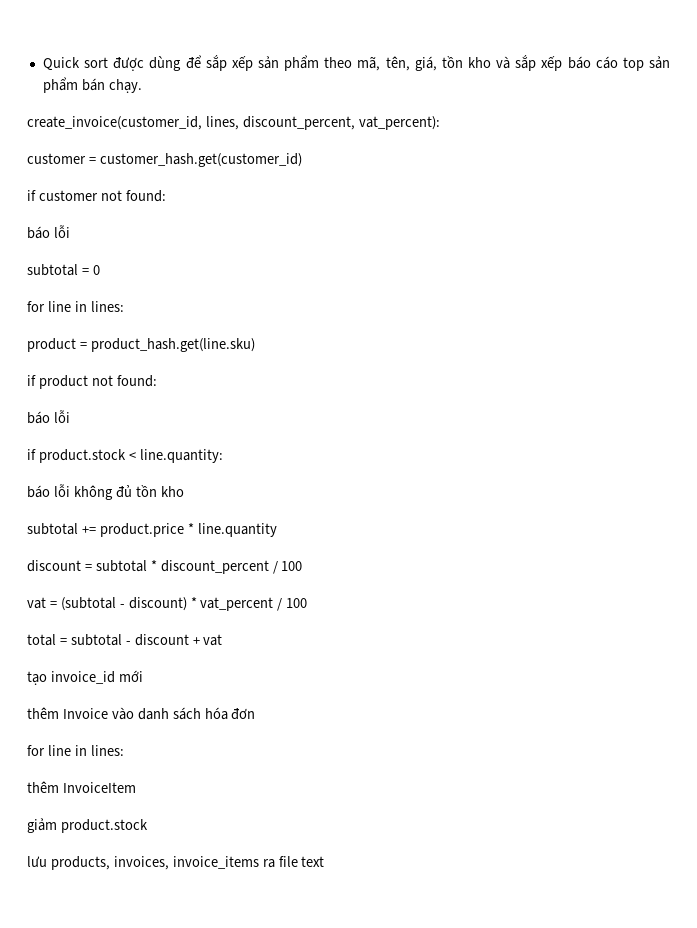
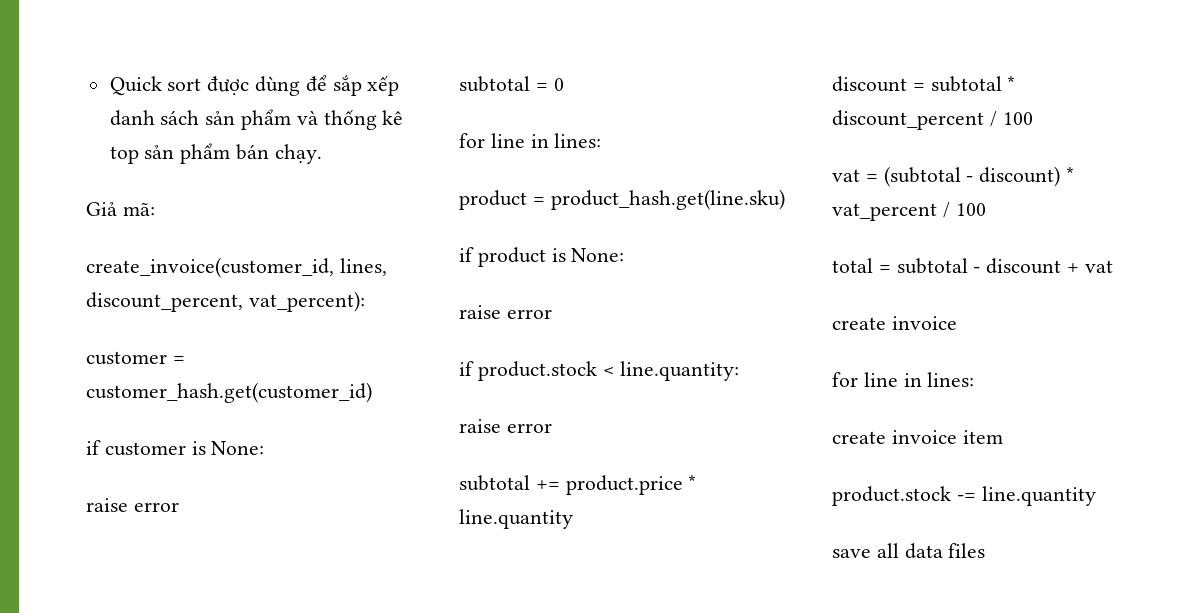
- Quick sort được dùng để sắp xếp sản phẩm theo mã, tên, giá, tồn kho và sắp xếp báo cáo top sản phẩm bán chạy.
+ Quick sort được dùng để sắp xếp danh sách sản phẩm và thống kê top sản phẩm bán chạy.
+ Giả mã:
- if customer not found:
- báo lỗi
+ if customer is None:
+ raise error
- if product not found:
- báo lỗi
+ if product is None:
+ raise error
  if product.stock < line.quantity:
- báo lỗi không đủ tồn kho
+ raise error
  total = subtotal - discount + vat
- tạo invoice_id mới
- thêm Invoice vào danh sách hóa đơn
+ create invoice
  for line in lines:
- thêm InvoiceItem
- giảm product.stock
- lưu products, invoices, invoice_items ra file text
+ create invoice item
+ product.stock -= line.quantity
+ save all data files

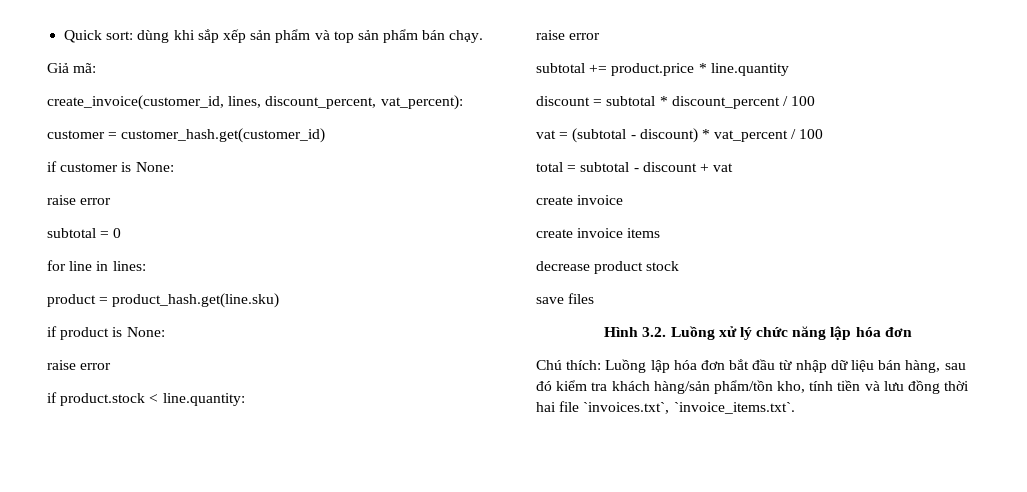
- Quick sort được dùng để sắp xếp danh sách sản phẩm và thống kê top sản phẩm bán chạy.
+ Quick sort: dùng khi sắp xếp sản phẩm và top sản phẩm bán chạy.
  total = subtotal - discount + vat
  create invoice
- for line in lines:
- create invoice item
- product.stock -= line.quantity
+ create invoice items
+ decrease product stock
- save all data files
+ save files
+ Hình 3.2. Luồng xử lý chức năng lập hóa đơn
+ Chú thích: Luồng lập hóa đơn bắt đầu từ nhập dữ liệu bán hàng, sau đó kiểm tra khách hàng/sản phẩm/tồn kho, tính tiền và lưu đồng thời hai file `invoices.txt`, `invoice_items.txt`.

